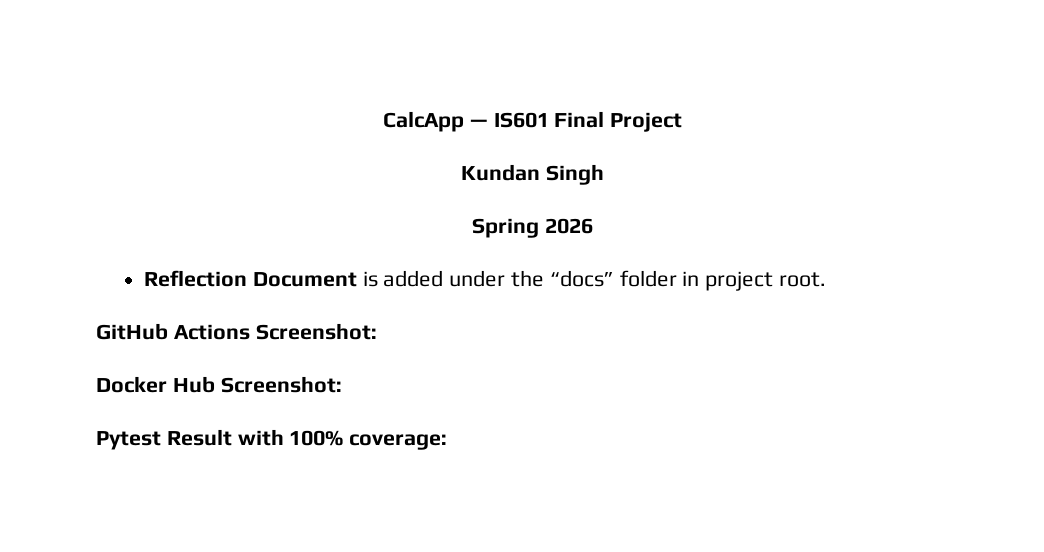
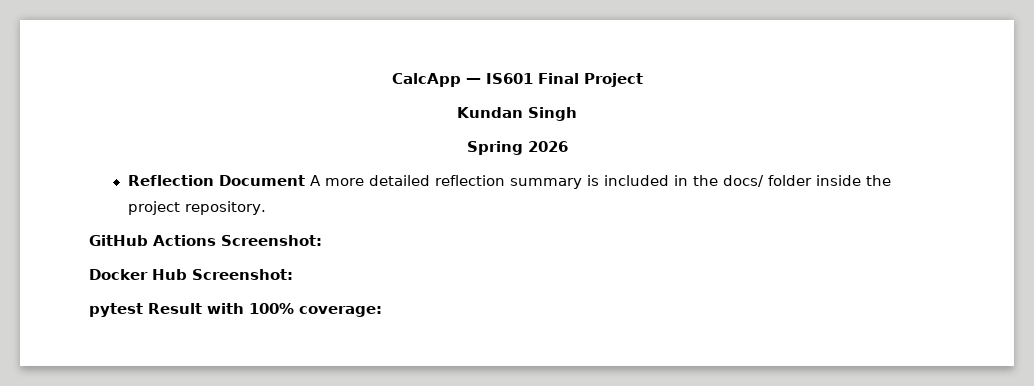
- Reflection Document is added under the “docs” folder in project root.
+ Reflection Document A more detailed reflection summary is included in the docs/ folder inside the project repository.
- Pytest Result with 100% coverage:
+ pytest Result with 100% coverage:

